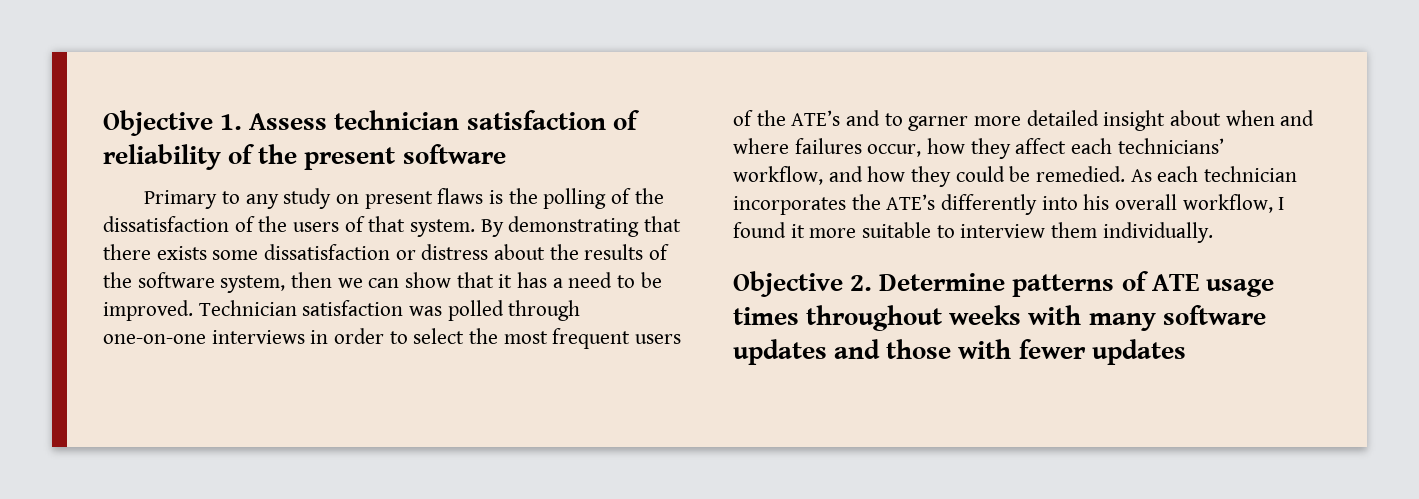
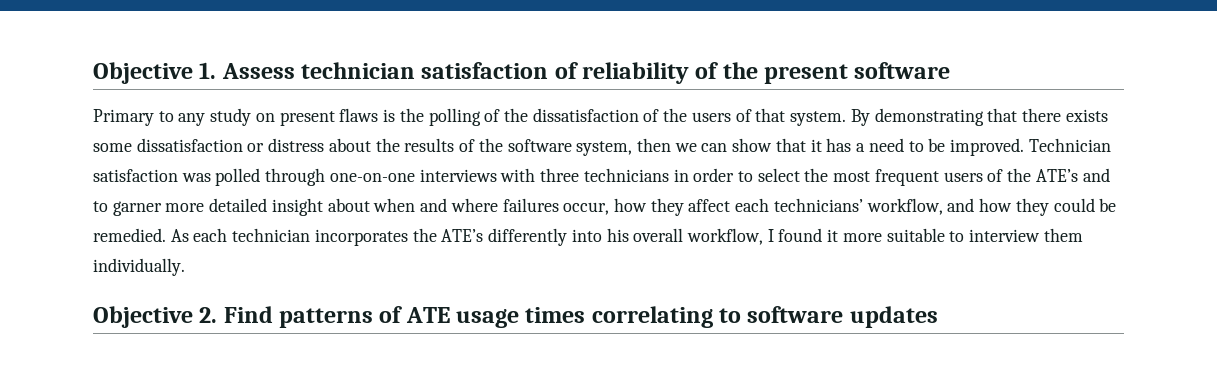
- Technician satisfaction was polled through one-on-one interviews in order to select the most frequent users of the ATE’s and to garner more detailed insight about when and where failures occur, how they affect each technicians’ workflow, and how they could be remedied.
+ Technician satisfaction was polled through one-on-one interviews with three technicians in order to select the most frequent users of the ATE’s and to garner more detailed insight about when and where failures occur, how they affect each technicians’ workflow, and how they could be remedied.
- Objective 2. Determine patterns of ATE usage times throughout weeks with many software updates and those with fewer updates
+ Objective 2. Find patterns of ATE usage times correlating to software updates

